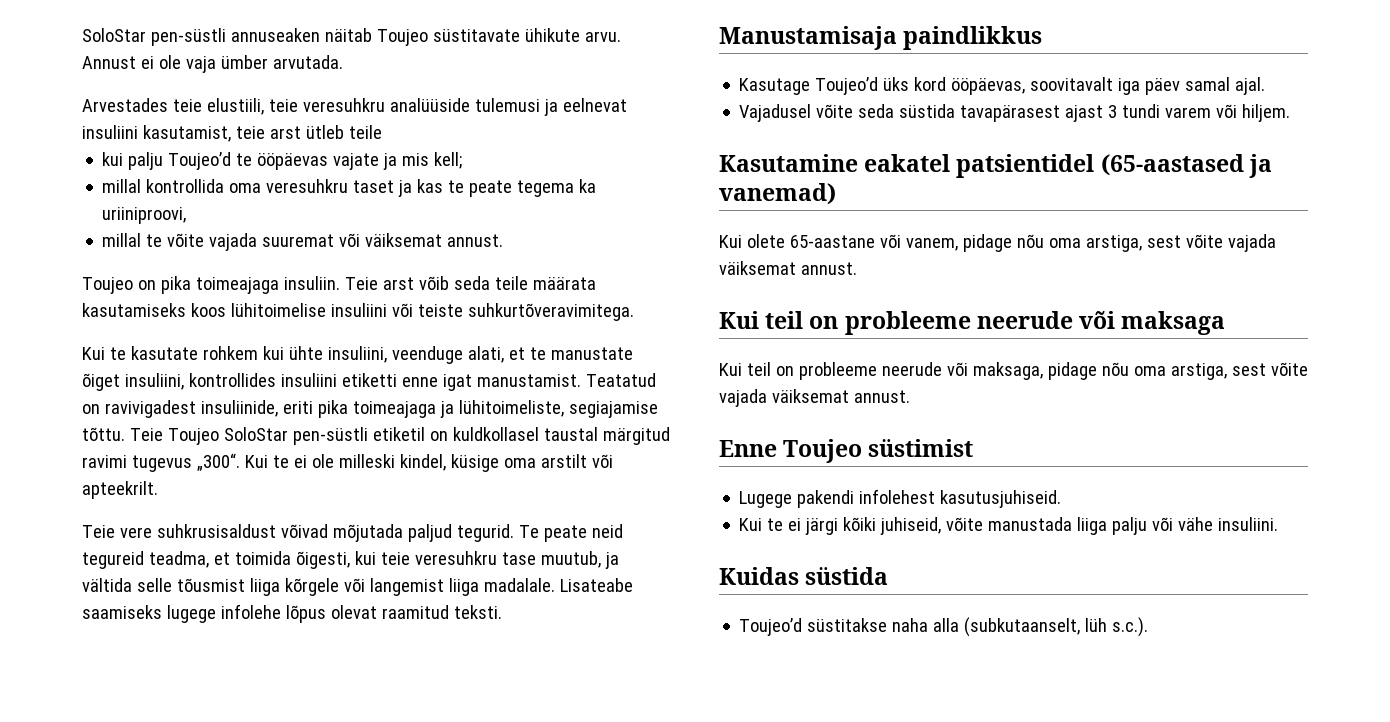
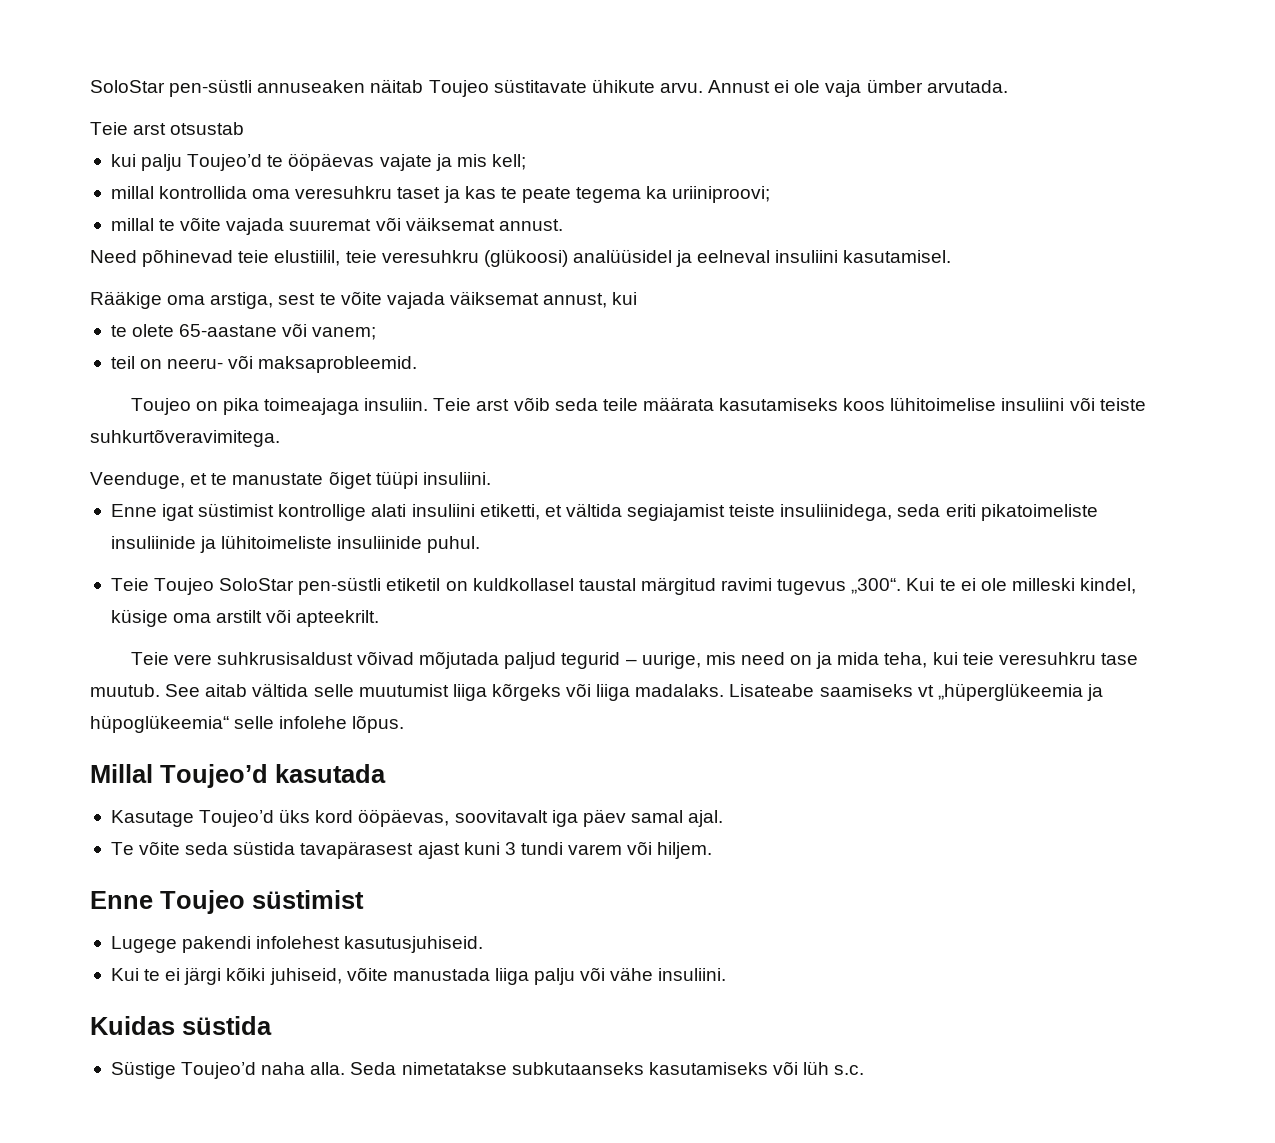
- Arvestades teie elustiili, teie veresuhkru analüüside tulemusi ja eelnevat insuliini kasutamist, teie arst ütleb teile
+ Teie arst otsustab
- millal kontrollida oma veresuhkru taset ja kas te peate tegema ka uriiniproovi,
+ millal kontrollida oma veresuhkru taset ja kas te peate tegema ka uriiniproovi;
+ Need põhinevad teie elustiilil, teie veresuhkru (glükoosi) analüüsidel ja eelneval insuliini kasutamisel.
+ Rääkige oma arstiga, sest te võite vajada väiksemat annust, kui
+ te olete 65-aastane või vanem;
+ teil on neeru- või maksaprobleemid.
- Kui te kasutate rohkem kui ühte insuliini, veenduge alati, et te manustate õiget insuliini, kontrollides insuliini etiketti enne igat manustamist. Teatatud on ravivigadest insuliinide, eriti pika toimeajaga ja lühitoimeliste, segiajamise tõttu. Teie Toujeo SoloStar pen-süstli etiketil on kuldkollasel taustal märgitud ravimi tugevus „300“.
+ Veenduge, et te manustate õiget tüüpi insuliini.
+ Enne igat süstimist kontrollige alati insuliini etiketti, et vältida segiajamist teiste insuliinidega, seda eriti pikatoimeliste insuliinide ja lühitoimeliste insuliinide puhul.
+ Teie Toujeo SoloStar pen-süstli etiketil on kuldkollasel taustal märgitud ravimi tugevus „300“.
- Teie vere suhkrusisaldust võivad mõjutada paljud tegurid. Te peate neid tegureid teadma, et toimida õigesti, kui teie veresuhkru tase muutub, ja vältida selle tõusmist liiga kõrgele või langemist liiga madalale. Lisateabe saamiseks lugege infolehe lõpus olevat raamitud teksti.
- Manustamisaja paindlikkus
+ Teie vere suhkrusisaldust võivad mõjutada paljud tegurid – uurige, mis need on ja mida teha, kui teie veresuhkru tase muutub. See aitab vältida selle muutumist liiga kõrgeks või liiga madalaks. Lisateabe saamiseks vt „hüperglükeemia ja hüpoglükeemia“ selle infolehe lõpus.
+ Millal Toujeo’d kasutada
- Vajadusel võite seda süstida tavapärasest ajast 3 tundi varem või hiljem.
+ Te võite seda süstida tavapärasest ajast kuni 3 tundi varem või hiljem.
- Kasutamine eakatel patsientidel (65-aastased ja vanemad)
- Kui olete 65-aastane või vanem, pidage nõu oma arstiga, sest võite vajada väiksemat annust.
- Kui teil on probleeme neerude või maksaga
- Kui teil on probleeme neerude või maksaga, pidage nõu oma arstiga, sest võite vajada väiksemat annust.
- Toujeo’d süstitakse naha alla (subkutaanselt, lüh s.c.).
+ Süstige Toujeo’d naha alla. Seda nimetatakse subkutaanseks kasutamiseks või lüh s.c.

